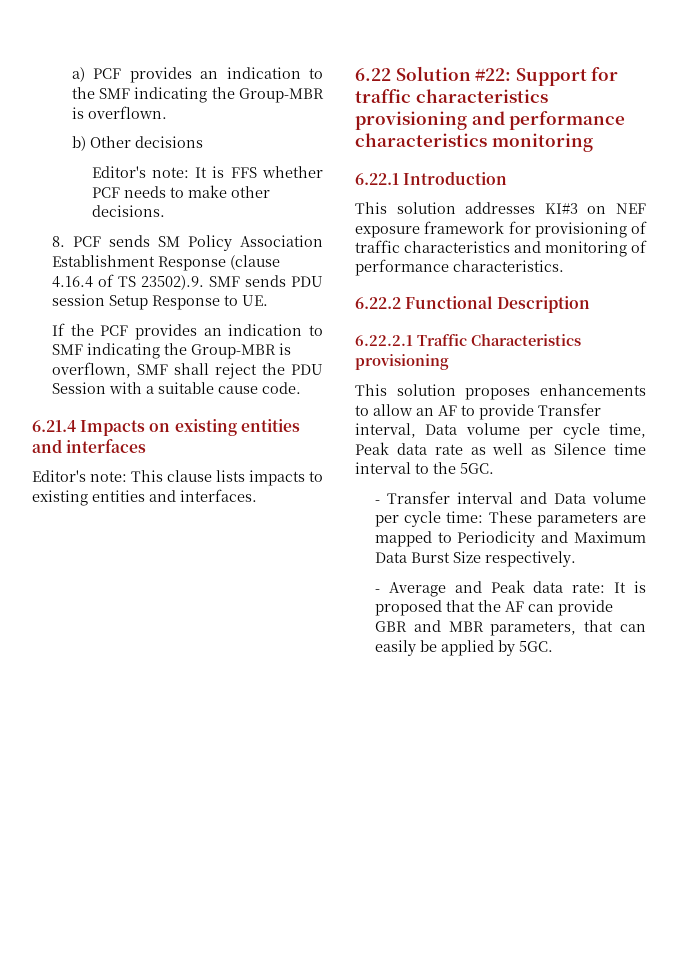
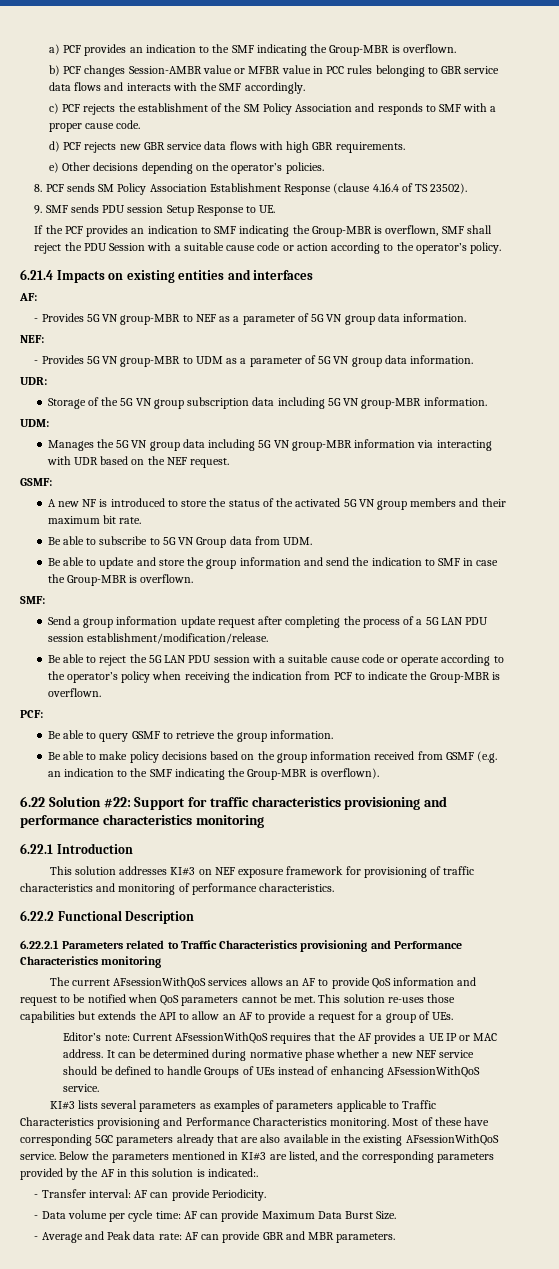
- b) Other decisions
- Editor's note: It is FFS whether PCF needs to make other decisions.
+ b) PCF changes Session-AMBR value or MFBR value in PCC rules belonging to GBR service data flows and interacts with the SMF accordingly.
+ c) PCF rejects the establishment of the SM Policy Association and responds to SMF with a proper cause code.
+ d) PCF rejects new GBR service data flows with high GBR requirements.
+ e) Other decisions depending on the operator’s policies.
- 8. PCF sends SM Policy Association Establishment Response (clause 4.16.4 of TS 23502).9. SMF sends PDU session Setup Response to UE.
+ 8. PCF sends SM Policy Association Establishment Response (clause 4.16.4 of TS 23502).
+ 9. SMF sends PDU session Setup Response to UE.
- If the PCF provides an indication to SMF indicating the Group-MBR is overflown, SMF shall reject the PDU Session with a suitable cause code.
+ If the PCF provides an indication to SMF indicating the Group-MBR is overflown, SMF shall reject the PDU Session with a suitable cause code or action according to the operator’s policy.
- Editor's note: This clause lists impacts to existing entities and interfaces.
+ AF:
+ - Provides 5G VN group-MBR to NEF as a parameter of 5G VN group data information.
+ NEF:
+ - Provides 5G VN group-MBR to UDM as a parameter of 5G VN group data information.
+ UDR:
+ Storage of the 5G VN group subscription data including 5G VN group-MBR information.
+ UDM:
+ Manages the 5G VN group data including 5G VN group-MBR information via interacting with UDR based on the NEF request.
+ GSMF:
+ A new NF is introduced to store the status of the activated 5G VN group members and their maximum bit rate.
+ Be able to subscribe to 5G VN Group data from UDM.
+ Be able to update and store the group information and send the indication to SMF in case the Group-MBR is overflown.
+ SMF:
+ Send a group information update request after completing the process of a 5G LAN PDU session establishment/modification/release.
+ Be able to reject the 5G LAN PDU session with a suitable cause code or operate according to the operator’s policy when receiving the indication from PCF to indicate the Group-MBR is overflown.
+ PCF:
+ Be able to query GSMF to retrieve the group information.
+ Be able to make policy decisions based on the group information received from GSMF (e.g. an indication to the SMF indicating the Group-MBR is overflown).
- 6.22.2.1 Traffic Characteristics provisioning
- This solution proposes enhancements to allow an AF to provide Transfer interval, Data volume per cycle time, Peak data rate as well as Silence time interval to the 5GC.
- - Transfer interval and Data volume per cycle time: These parameters are mapped to Periodicity and Maximum Data Burst Size respectively.
+ 6.22.2.1 Parameters related to Traffic Characteristics provisioning and Performance Characteristics monitoring
+ The current AFsessionWithQoS services allows an AF to provide QoS information and request to be notified when QoS parameters cannot be met. This solution re-uses those capabilities but extends the API to allow an AF to provide a request for a group of UEs.
+ Editor’s note: Current AFsessionWithQoS requires that the AF provides a UE IP or MAC address. It can be determined during normative phase whether a new NEF service should be defined to handle Groups of UEs instead of enhancing AFsessionWithQoS service.
+ KI#3 lists several parameters as examples of parameters applicable to Traffic Characteristics provisioning and Performance Characteristics monitoring. Most of these have corresponding 5GC parameters already that are also available in the existing AFsessionWithQoS service. Below the parameters mentioned in KI#3 are listed, and the corresponding parameters provided by the AF in this solution is indicated:.
+ - Transfer interval: AF can provide Periodicity.
+ - Data volume per cycle time: AF can provide Maximum Data Burst Size.
- - Average and Peak data rate: It is proposed that the AF can provide GBR and MBR parameters, that can easily be applied by 5GC.
+ - Average and Peak data rate: AF can provide GBR and MBR parameters.

